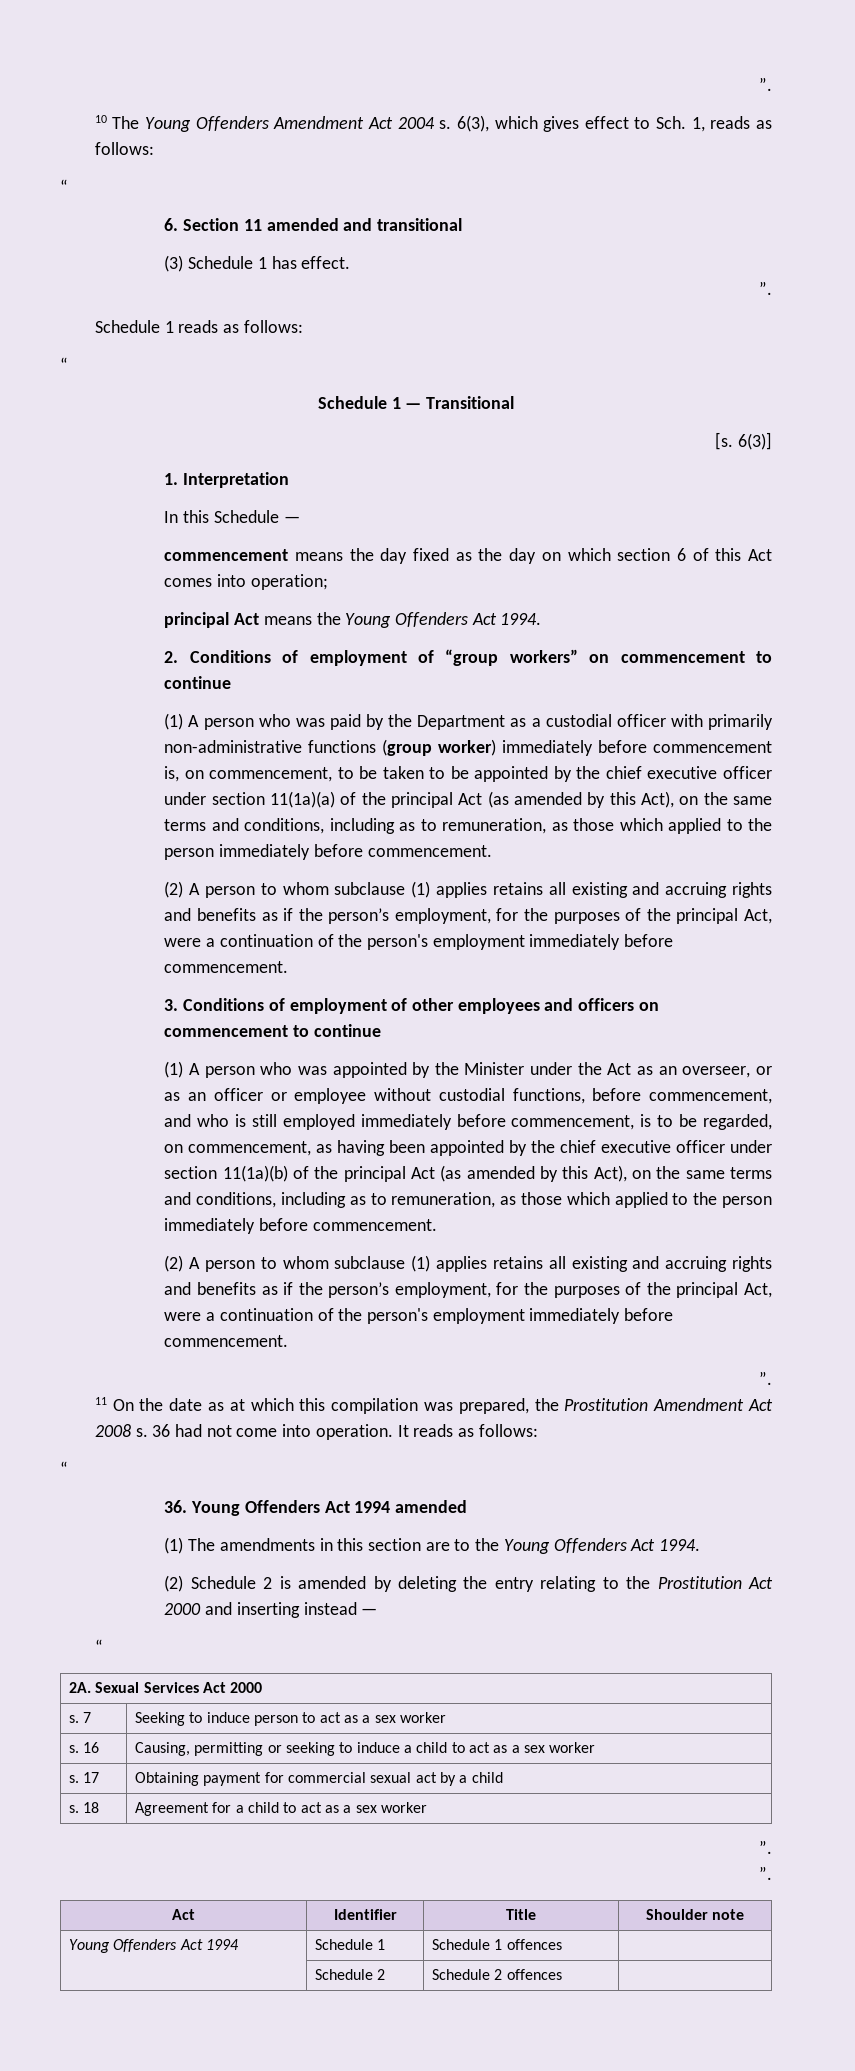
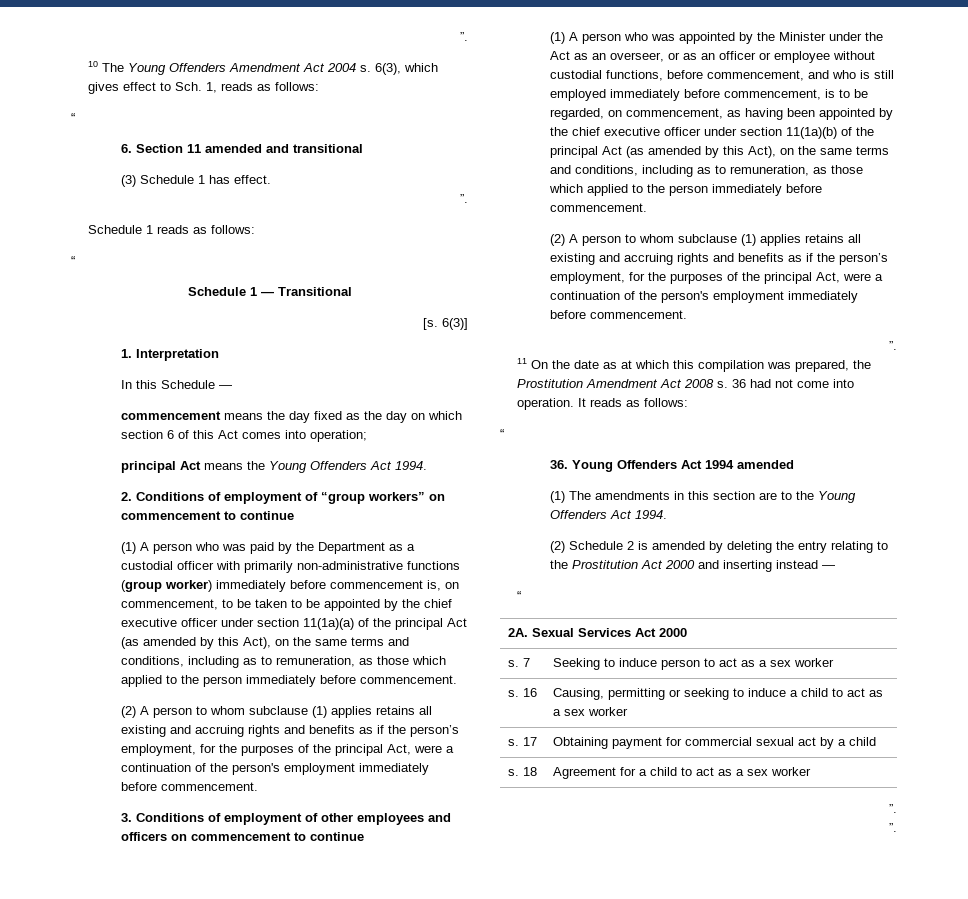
- Act | Identifier | Title | Shoulder note
- Young Offenders Act 1994 | Schedule 1 | Schedule 1 offences |
- | Schedule 2 | Schedule 2 offences |

